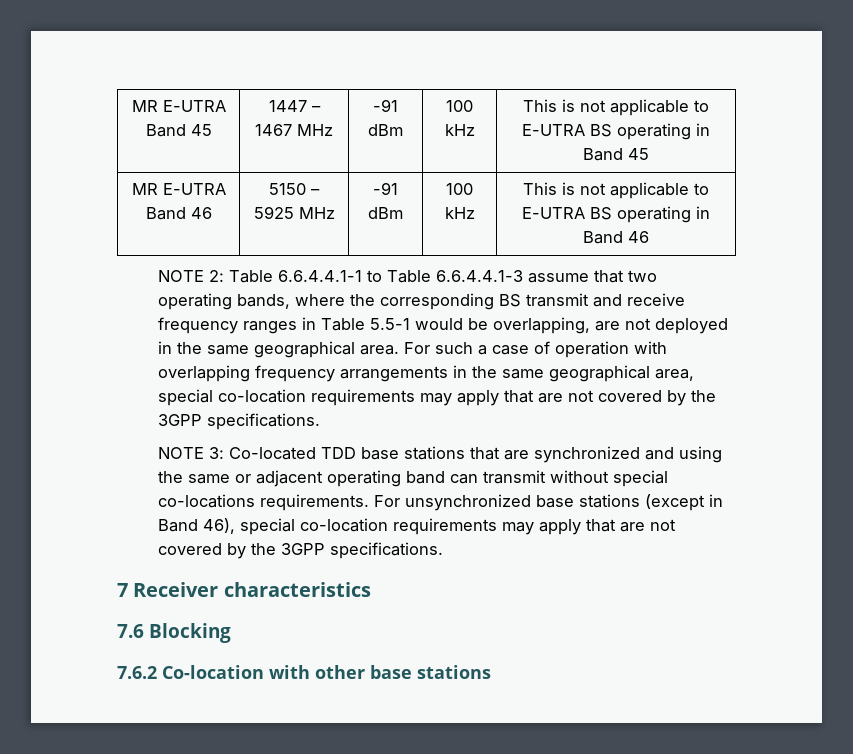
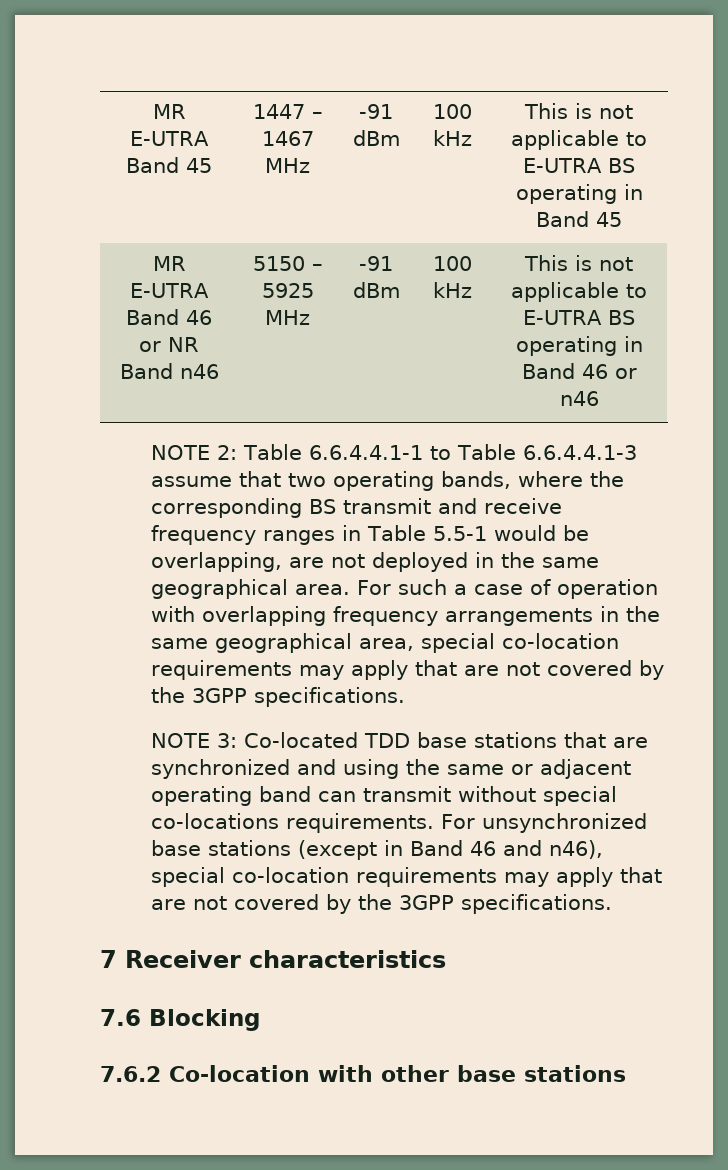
- MR E-UTRA Band 46 | 5150 – 5925 MHz | -91 dBm | 100 kHz | This is not applicable to E-UTRA BS operating in Band 46
+ MR E-UTRA Band 46 or NR Band n46 | 5150 – 5925 MHz | -91 dBm | 100 kHz | This is not applicable to E-UTRA BS operating in Band 46 or n46
- For unsynchronized base stations (except in Band 46), special co-location requirements may apply that are not covered by the 3GPP specifications.
+ For unsynchronized base stations (except in Band 46 and n46), special co-location requirements may apply that are not covered by the 3GPP specifications.

